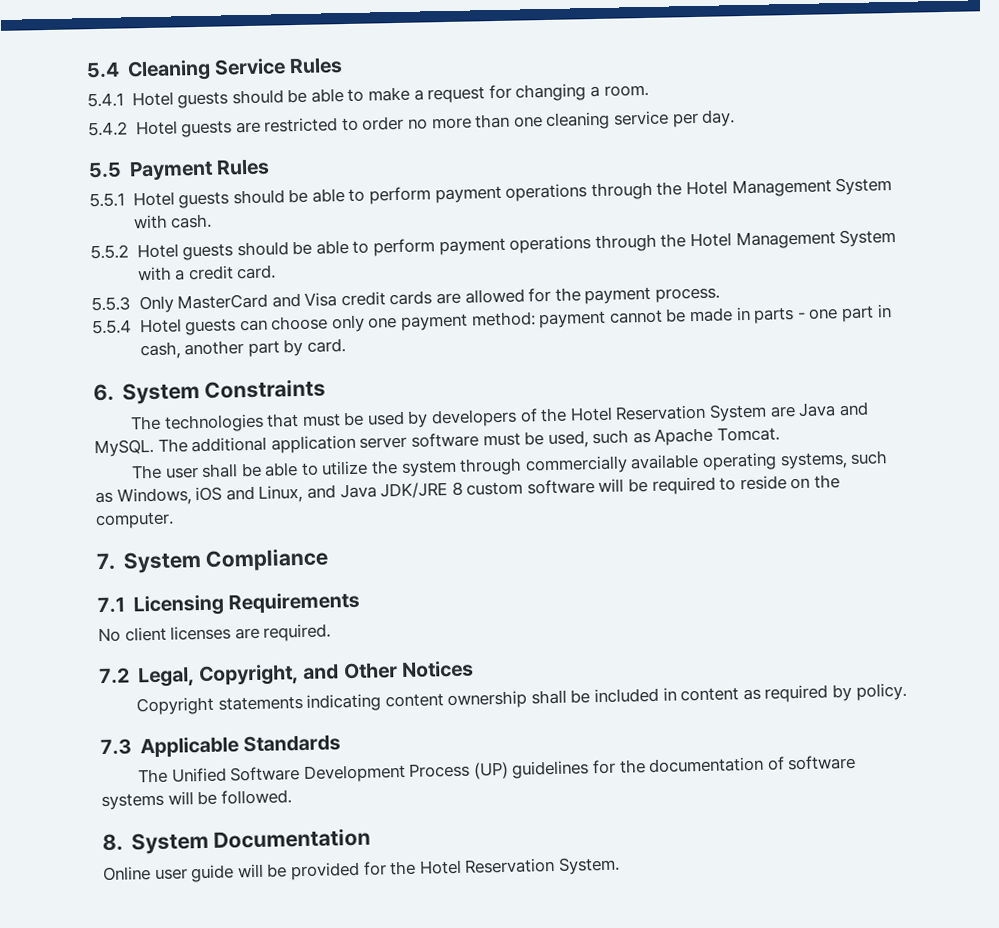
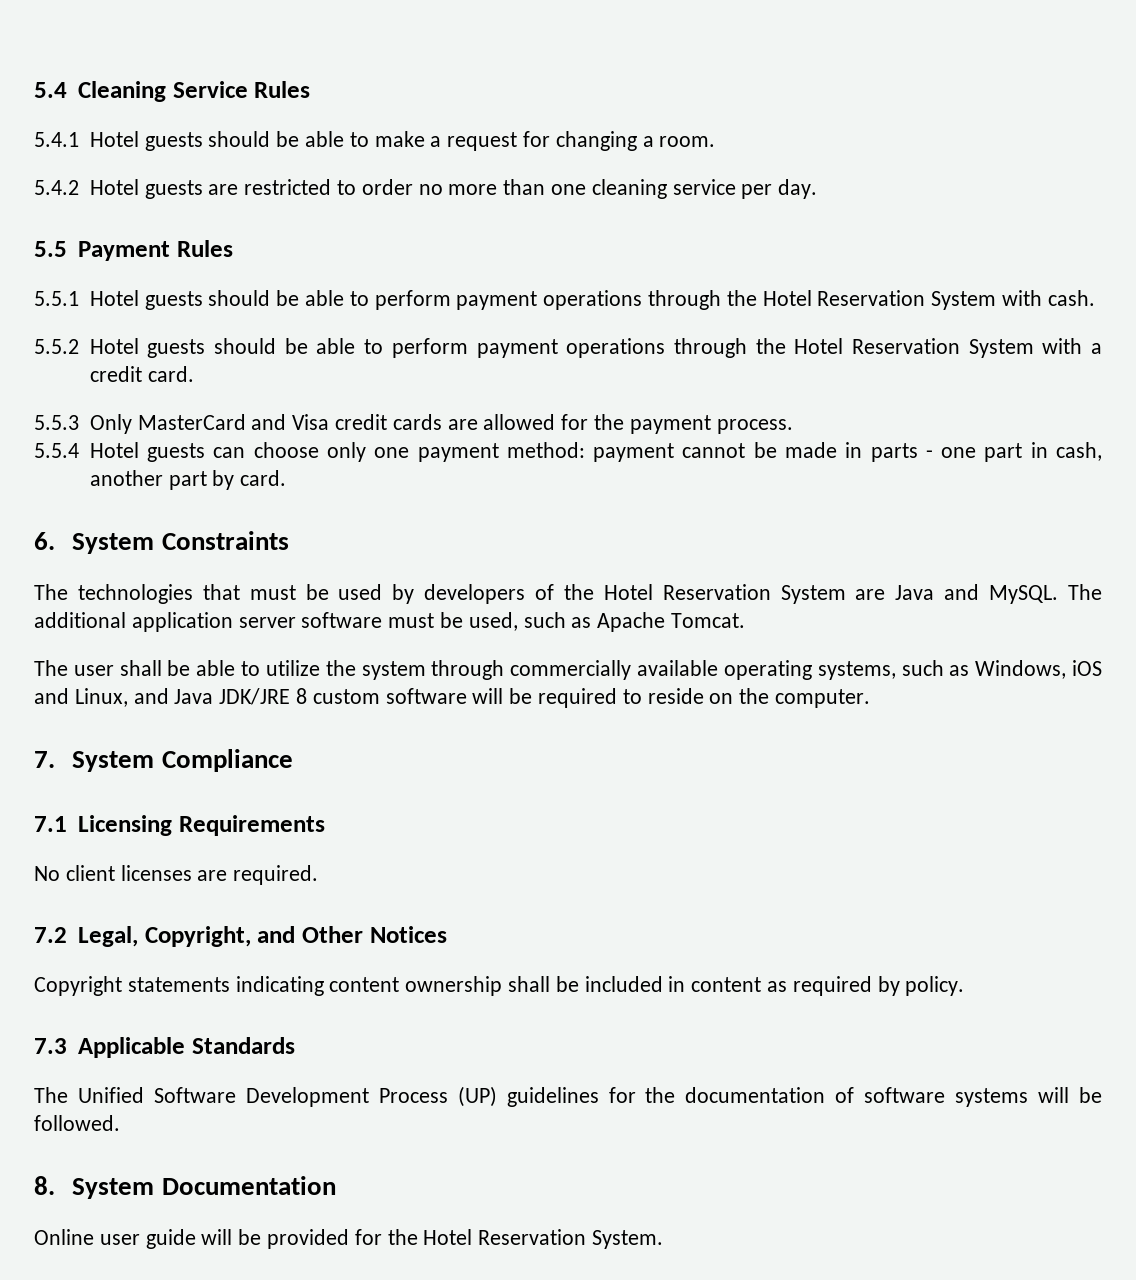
- 5.5.1 Hotel guests should be able to perform payment operations through the Hotel Management System with cash.
+ 5.5.1 Hotel guests should be able to perform payment operations through the Hotel Reservation System with cash.
- 5.5.2 Hotel guests should be able to perform payment operations through the Hotel Management System with a credit card.
+ 5.5.2 Hotel guests should be able to perform payment operations through the Hotel Reservation System with a credit card.

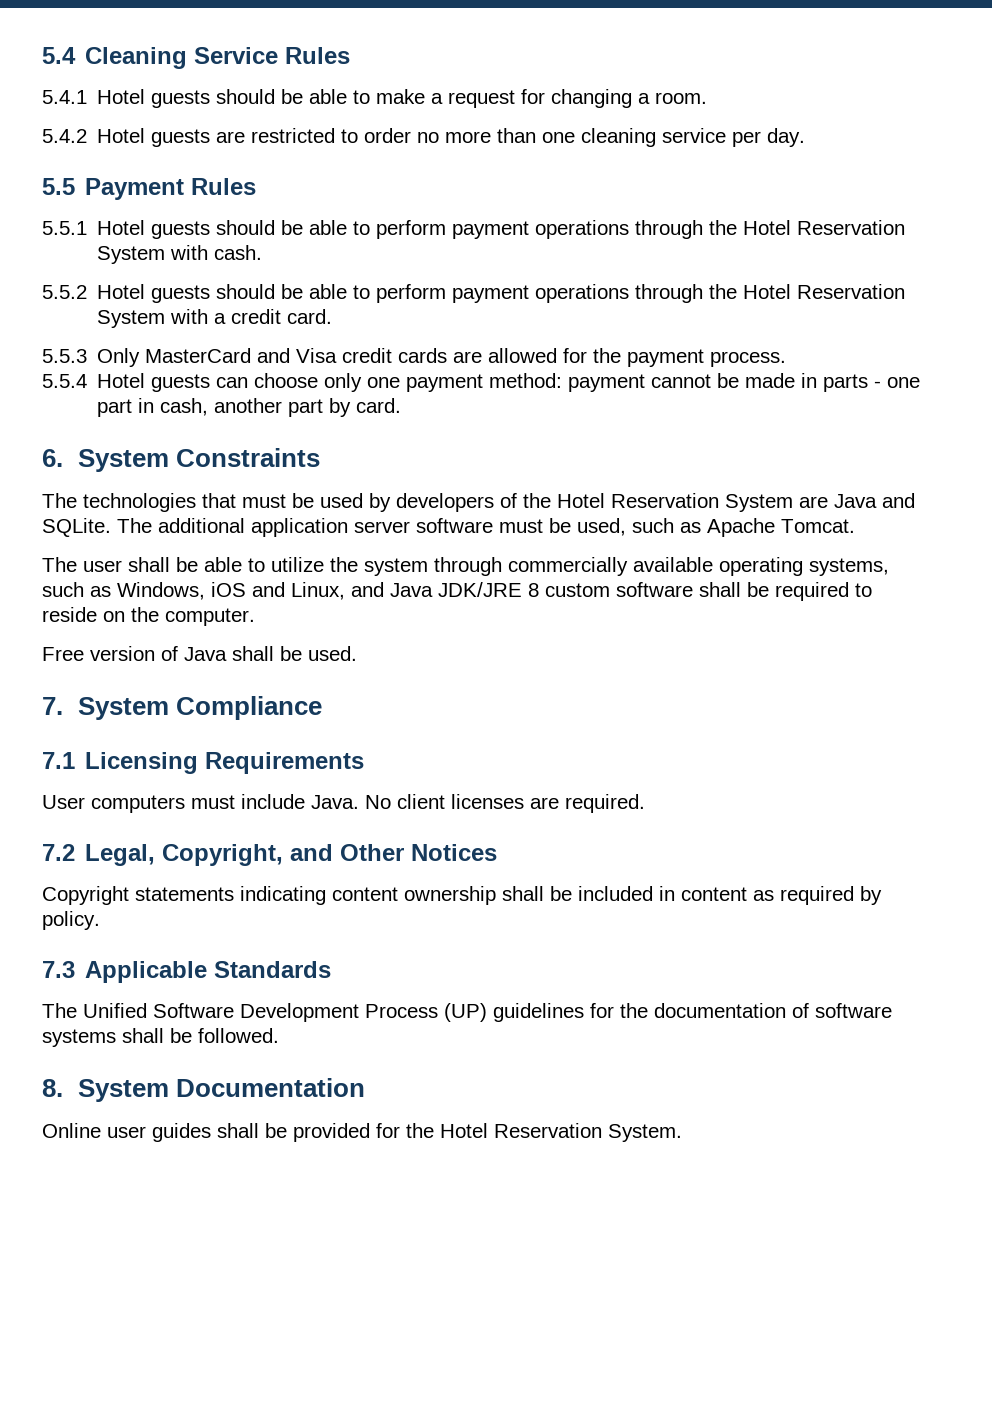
- The technologies that must be used by developers of the Hotel Reservation System are Java and MySQL.
+ The technologies that must be used by developers of the Hotel Reservation System are Java and SQLite.
- The user shall be able to utilize the system through commercially available operating systems, such as Windows, iOS and Linux, and Java JDK/JRE 8 custom software will be required to reside on the computer.
+ The user shall be able to utilize the system through commercially available operating systems, such as Windows, iOS and Linux, and Java JDK/JRE 8 custom software shall be required to reside on the computer.
+ Free version of Java shall be used.
+ User computers must include Java.
- The Unified Software Development Process (UP) guidelines for the documentation of software systems will be followed.
+ The Unified Software Development Process (UP) guidelines for the documentation of software systems shall be followed.
- Online user guide will be provided for the Hotel Reservation System.
+ Online user guides shall be provided for the Hotel Reservation System.

